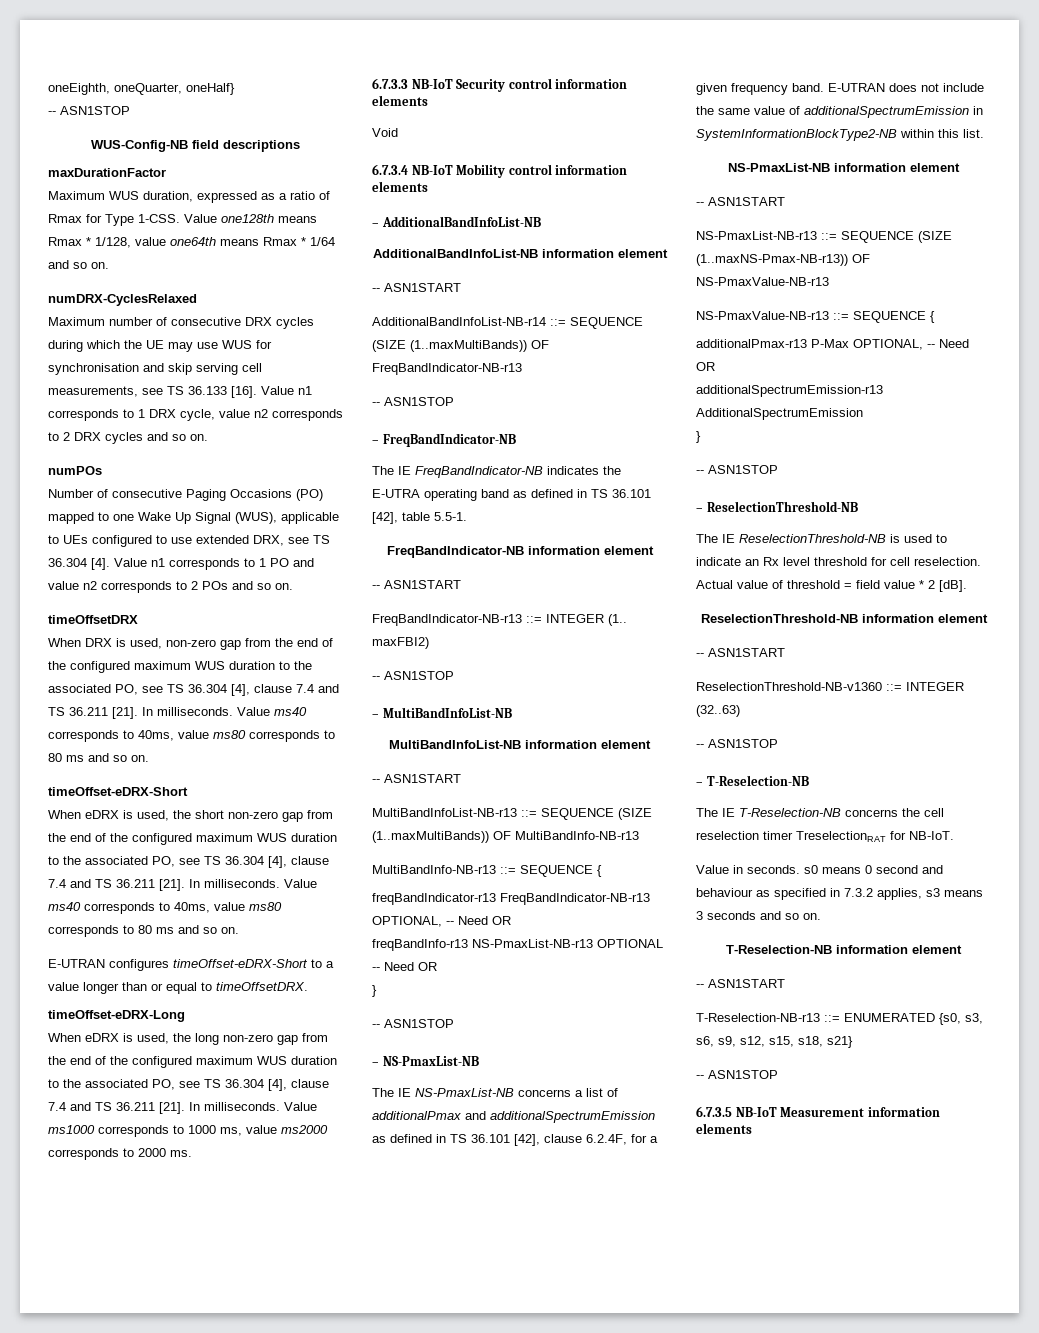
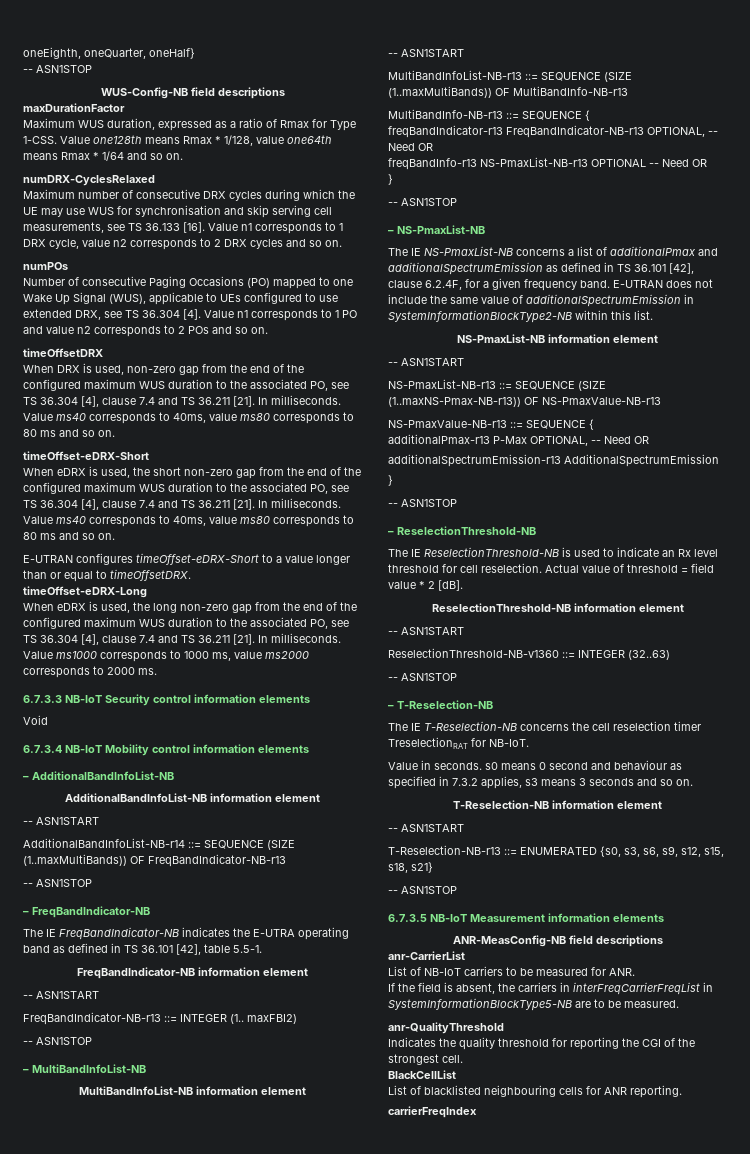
+ ANR-MeasConfig-NB field descriptions
+ anr-CarrierList
+ List of NB-IoT carriers to be measured for ANR.
+ If the field is absent, the carriers in interFreqCarrierFreqList in SystemInformationBlockType5-NB are to be measured.
+ anr-QualityThreshold
+ Indicates the quality threshold for reporting the CGI of the strongest cell.
+ BlackCellList
+ List of blacklisted neighbouring cells for ANR reporting.
+ carrierFreqIndex

